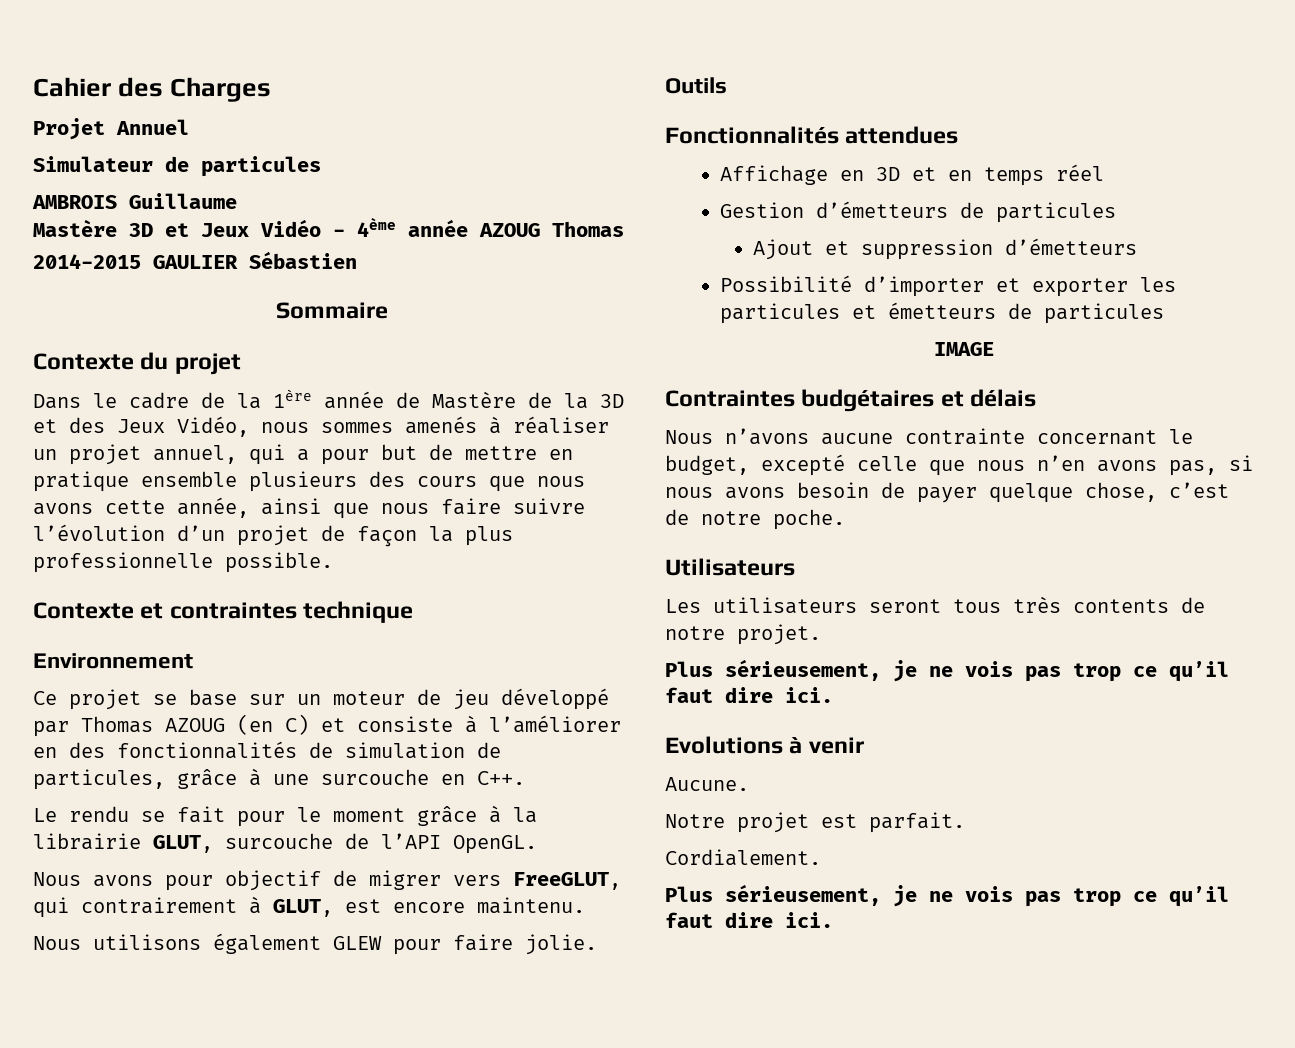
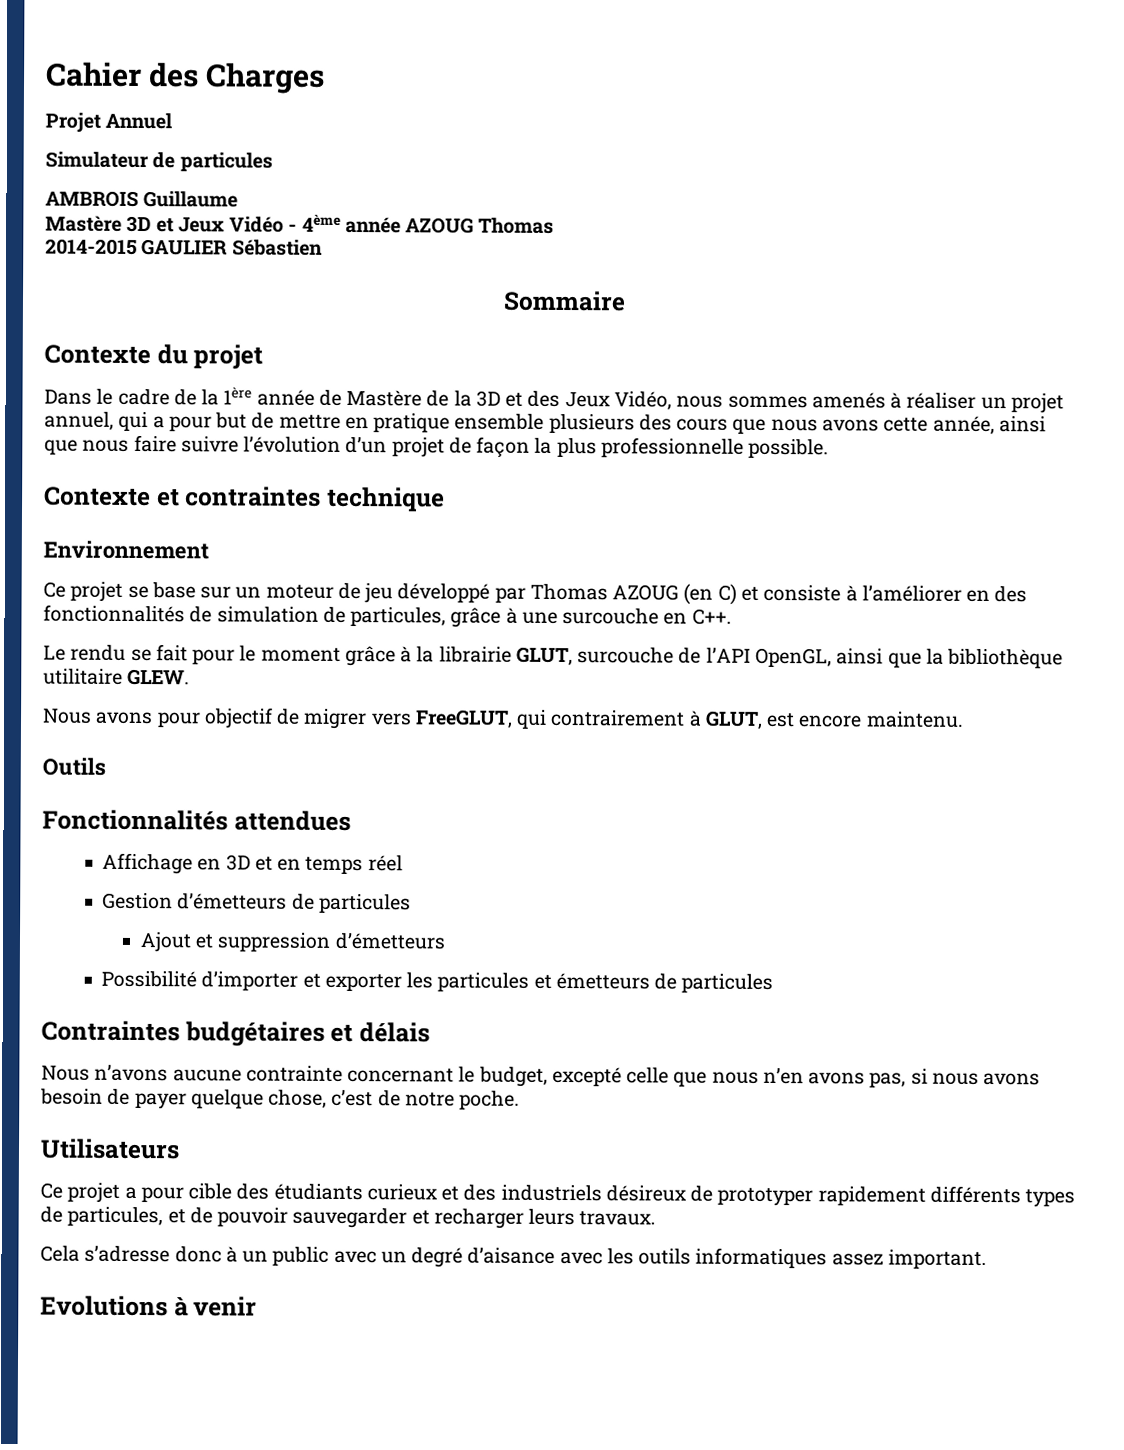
- Le rendu se fait pour le moment grâce à la librairie GLUT, surcouche de l’API OpenGL.
+ Le rendu se fait pour le moment grâce à la librairie GLUT, surcouche de l’API OpenGL, ainsi que la bibliothèque utilitaire GLEW.
- Nous utilisons également GLEW pour faire jolie.
- IMAGE
- Les utilisateurs seront tous très contents de notre projet.
- Plus sérieusement, je ne vois pas trop ce qu’il faut dire ici.
+ Ce projet a pour cible des étudiants curieux et des industriels désireux de prototyper rapidement différents types de particules, et de pouvoir sauvegarder et recharger leurs travaux.
+ Cela s’adresse donc à un public avec un degré d’aisance avec les outils informatiques assez important.
  Evolutions à venir
- Aucune.
- Notre projet est parfait.
- Cordialement.
- Plus sérieusement, je ne vois pas trop ce qu’il faut dire ici.

